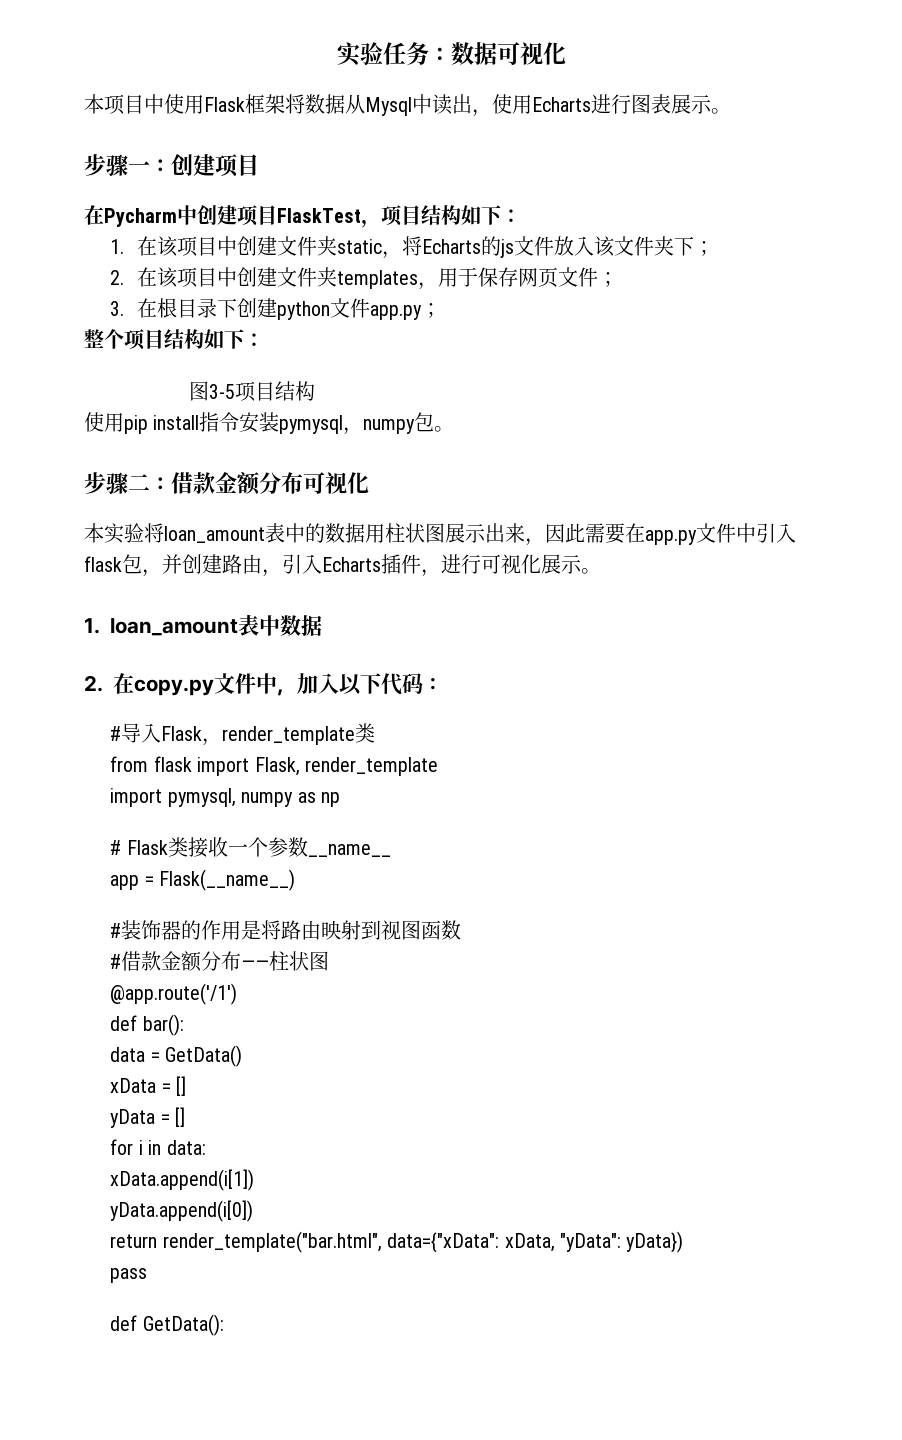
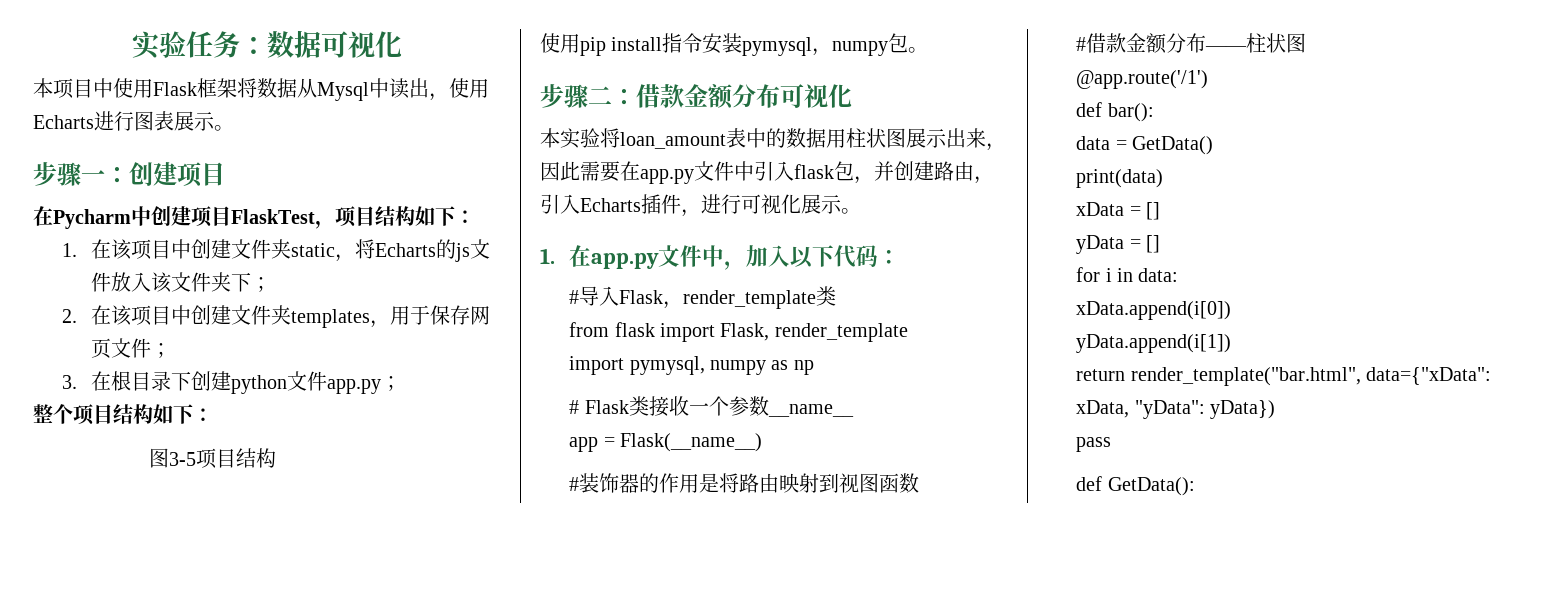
- 1. loan_amount表中数据
- 2.在copy.py文件中，加入以下代码：
+ 1.在app.py文件中，加入以下代码：
+ print(data)
- xData.append(i[1])
- yData.append(i[0])
+ xData.append(i[0])
+ yData.append(i[1])

